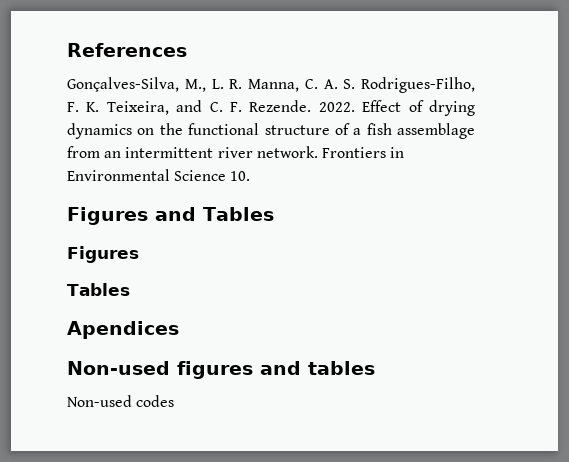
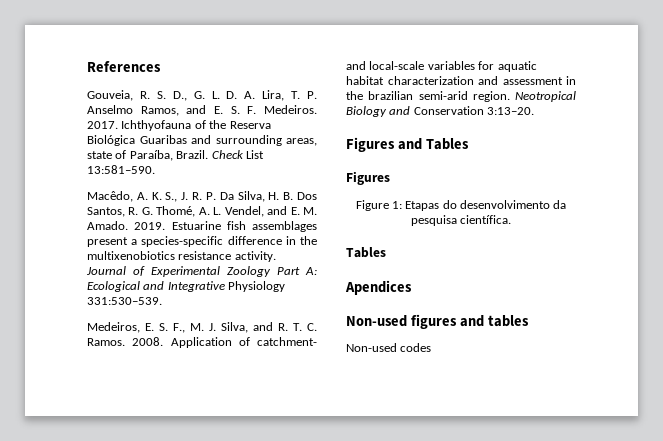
- Gonçalves-Silva, M., L. R. Manna, C. A. S. Rodrigues-Filho, F. K. Teixeira, and C. F. Rezende. 2022. Effect of drying dynamics on the functional structure of a fish assemblage from an intermittent river network. Frontiers in Environmental Science 10.
+ Gouveia, R. S. D., G. L. D. A. Lira, T. P. Anselmo Ramos, and E. S. F. Medeiros. 2017. Ichthyofauna of the Reserva Biológica Guaribas and surrounding areas, state of Paraíba, Brazil. Check List 13:581–590.
+ Macêdo, A. K. S., J. R. P. Da Silva, H. B. Dos Santos, R. G. Thomé, A. L. Vendel, and E. M. Amado. 2019. Estuarine fish assemblages present a species-specific difference in the multixenobiotics resistance activity. Journal of Experimental Zoology Part A: Ecological and Integrative Physiology 331:530–539.
+ Medeiros, E. S. F., M. J. Silva, and R. T. C. Ramos. 2008. Application of catchment- and local-scale variables for aquatic habitat characterization and assessment in the brazilian semi-arid region. Neotropical Biology and Conservation 3:13–20.
  Figures and Tables
  Figures
+ Figure 1: Etapas do desenvolvimento da pesquisa científica.

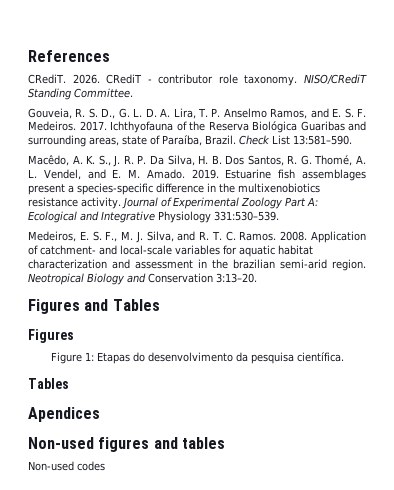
+ CRediT. 2026. CRediT - contributor role taxonomy. NISO/CRediT Standing Committee.

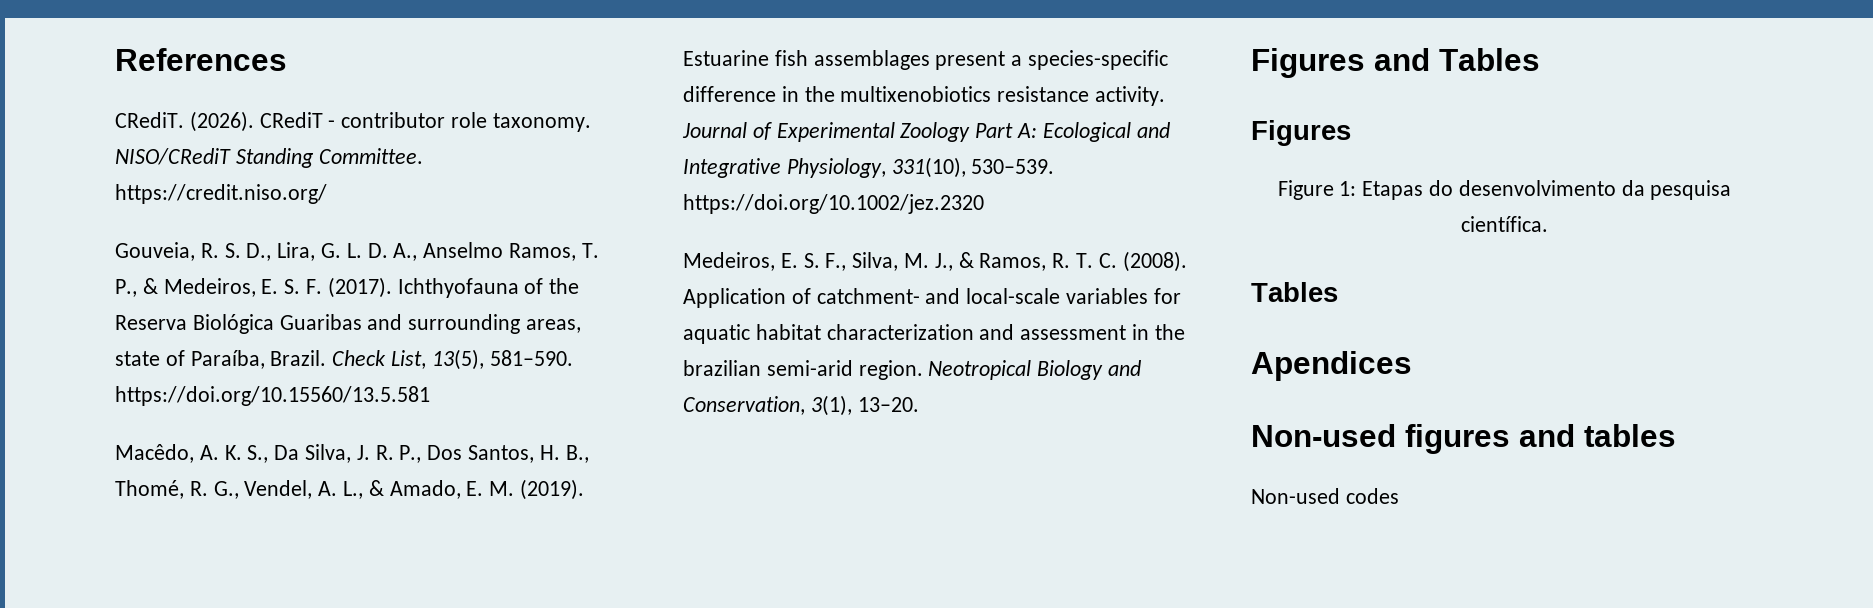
- 2026.
+ (2026).
- NISO/CRediT Standing Committee.
+ NISO/CRediT Standing Committee. https://credit.niso.org/
- Gouveia, R. S. D., G. L. D. A. Lira, T. P. Anselmo Ramos, and E. S. F. Medeiros. 2017.
+ Gouveia, R. S. D., Lira, G. L. D. A., Anselmo Ramos, T. P., & Medeiros, E. S. F. (2017).
- Check List 13:581–590.
+ Check List, 13(5), 581–590. https://doi.org/10.15560/13.5.581
- Macêdo, A. K. S., J. R. P. Da Silva, H. B. Dos Santos, R. G. Thomé, A. L. Vendel, and E. M. Amado. 2019.
+ Macêdo, A. K. S., Da Silva, J. R. P., Dos Santos, H. B., Thomé, R. G., Vendel, A. L., & Amado, E. M. (2019).
- Journal of Experimental Zoology Part A: Ecological and Integrative Physiology 331:530–539.
+ Journal of Experimental Zoology Part A: Ecological and Integrative Physiology, 331(10), 530–539. https://doi.org/10.1002/jez.2320
- Medeiros, E. S. F., M. J. Silva, and R. T. C. Ramos. 2008.
+ Medeiros, E. S. F., Silva, M. J., & Ramos, R. T. C. (2008).
- Neotropical Biology and Conservation 3:13–20.
+ Neotropical Biology and Conservation, 3(1), 13–20.

